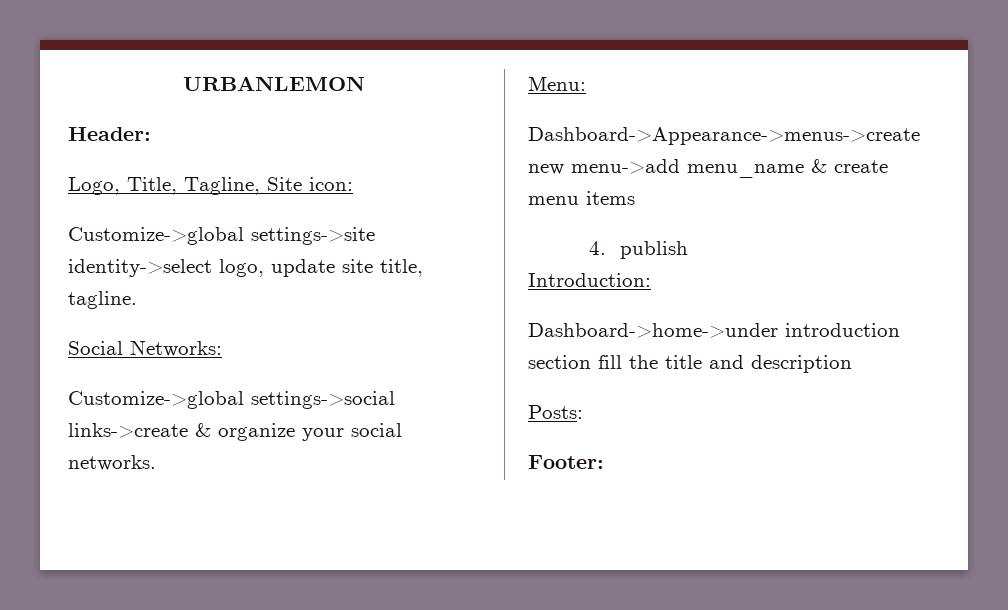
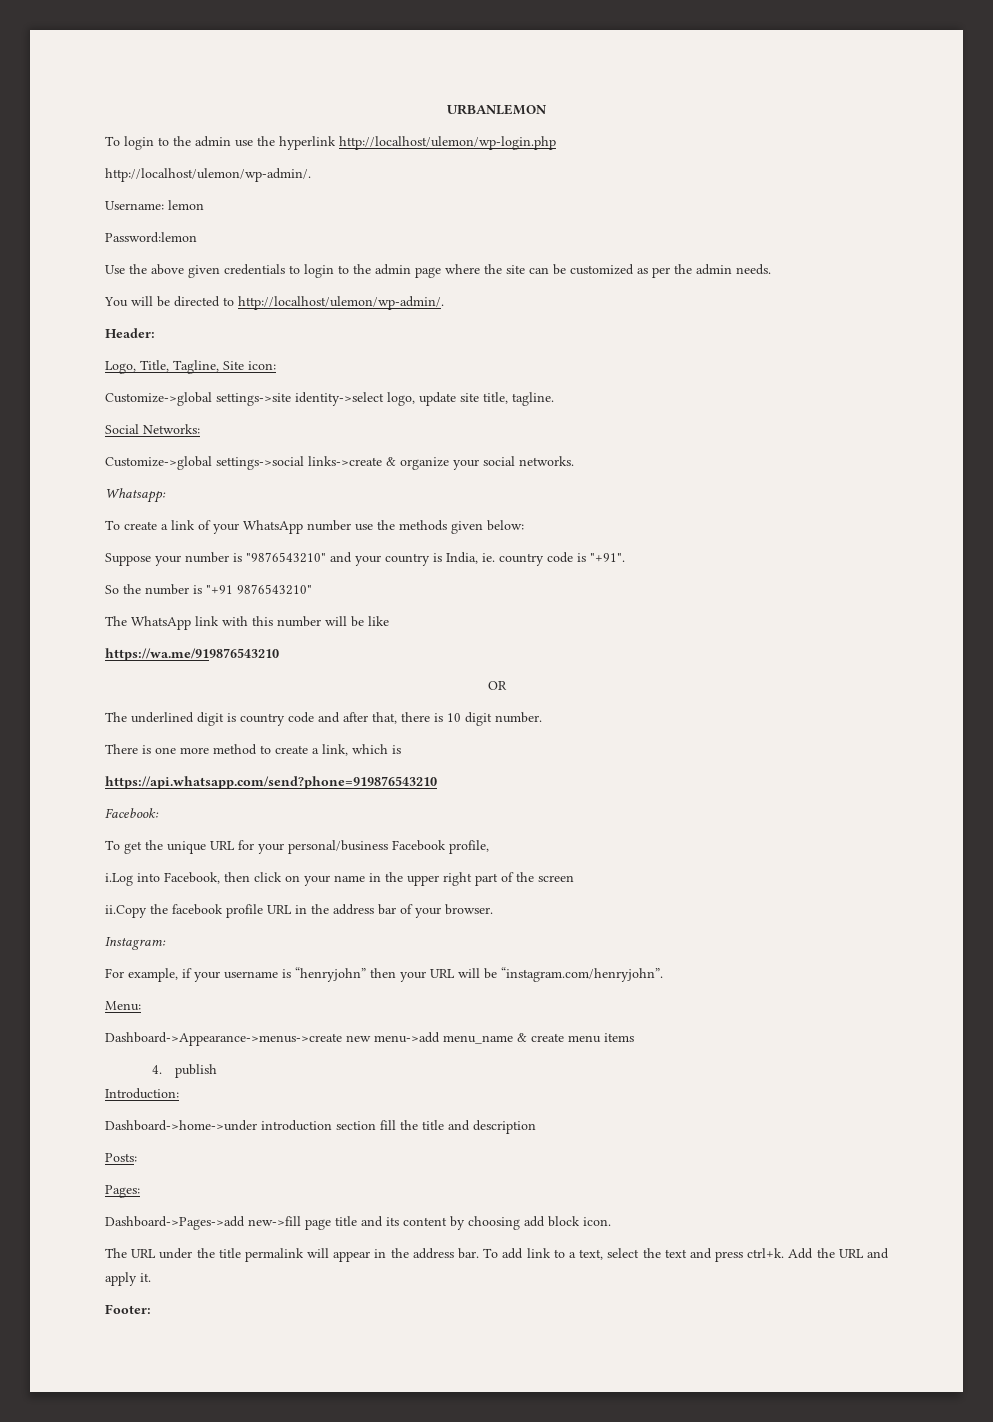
+ To login to the admin use the hyperlink http://localhost/ulemon/wp-login.php
+ http://localhost/ulemon/wp-admin/.
+ Username: lemon
+ Password:lemon
+ Use the above given credentials to login to the admin page where the site can be customized as per the admin needs.
+ You will be directed to http://localhost/ulemon/wp-admin/.
+ Whatsapp:
+ To create a link of your WhatsApp number use the methods given below:
+ Suppose your number is "9876543210" and your country is India, ie. country code is "+91".
+ So the number is "+91 9876543210"
+ The WhatsApp link with this number will be like
+ https://wa.me/919876543210
+ OR
+ The underlined digit is country code and after that, there is 10 digit number.
+ There is one more method to create a link, which is
+ https://api.whatsapp.com/send?phone=919876543210
+ Facebook:
+ To get the unique URL for your personal/business Facebook profile,
+ i.Log into Facebook, then click on your name in the upper right part of the screen
+ ii.Copy the facebook profile URL in the address bar of your browser.
+ Instagram:
+ For example, if your username is “henryjohn” then your URL will be “instagram.com/henryjohn”.
+ Pages:
+ Dashboard->Pages->add new->fill page title and its content by choosing add block icon.
+ The URL under the title permalink will appear in the address bar. To add link to a text, select the text and press ctrl+k. Add the URL and apply it.

